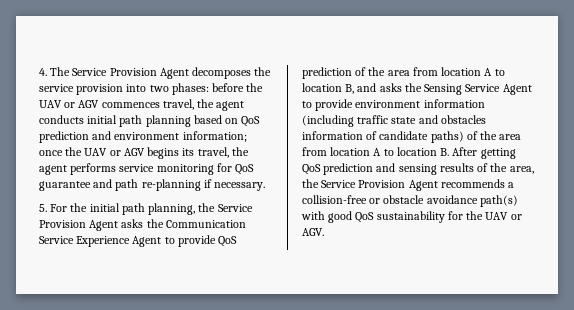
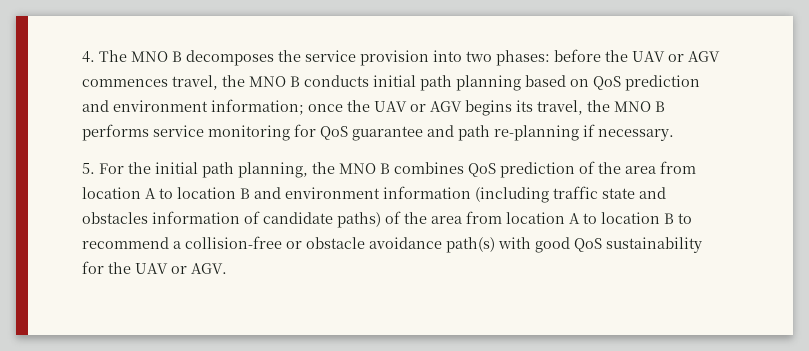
- 4. The Service Provision Agent decomposes the service provision into two phases: before the UAV or AGV commences travel, the agent conducts initial path planning based on QoS prediction and environment information; once the UAV or AGV begins its travel, the agent performs service monitoring for QoS guarantee and path re-planning if necessary.
+ 4. The MNO B decomposes the service provision into two phases: before the UAV or AGV commences travel, the MNO B conducts initial path planning based on QoS prediction and environment information; once the UAV or AGV begins its travel, the MNO B performs service monitoring for QoS guarantee and path re-planning if necessary.
- 5. For the initial path planning, the Service Provision Agent asks the Communication Service Experience Agent to provide QoS prediction of the area from location A to location B, and asks the Sensing Service Agent to provide environment information (including traffic state and obstacles information of candidate paths) of the area from location A to location B. After getting QoS prediction and sensing results of the area, the Service Provision Agent recommends a collision-free or obstacle avoidance path(s) with good QoS sustainability for the UAV or AGV.
+ 5. For the initial path planning, the MNO B combines QoS prediction of the area from location A to location B and environment information (including traffic state and obstacles information of candidate paths) of the area from location A to location B to recommend a collision-free or obstacle avoidance path(s) with good QoS sustainability for the UAV or AGV.

